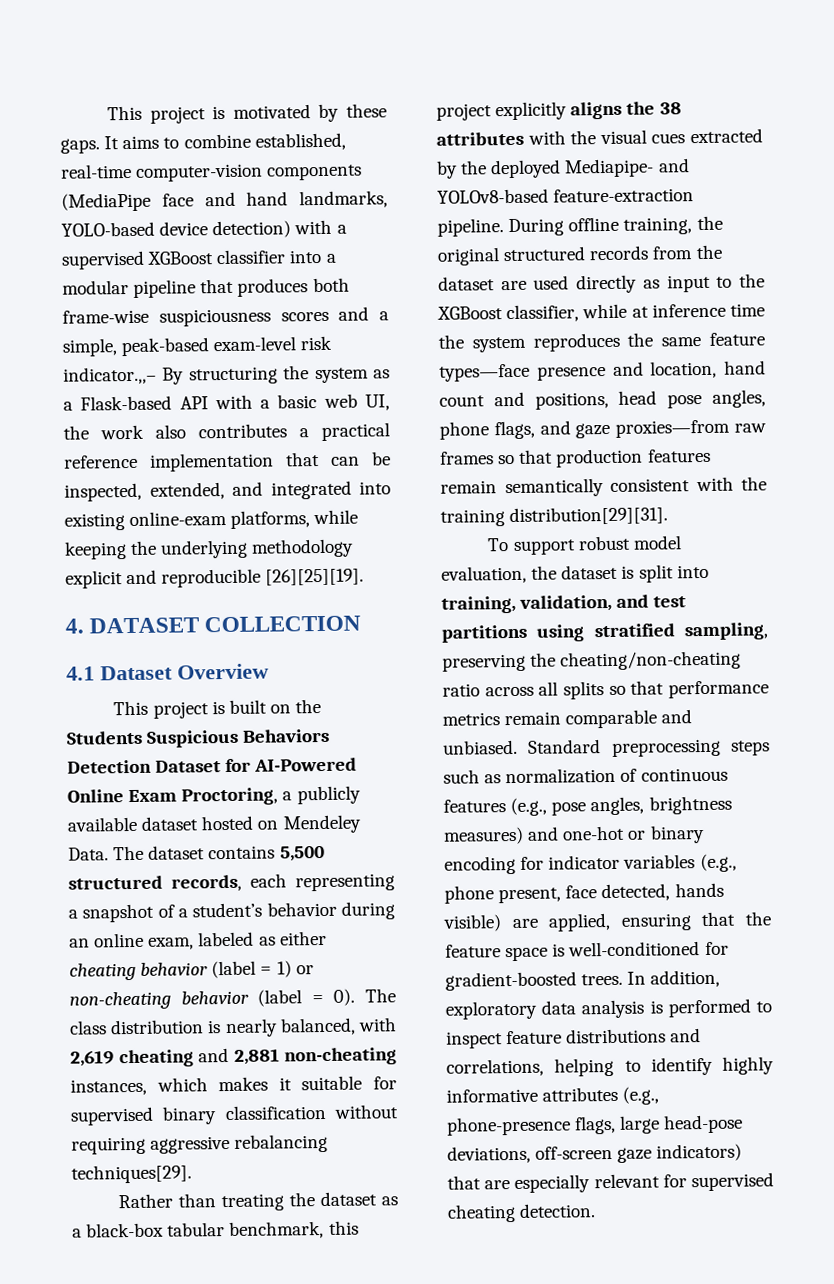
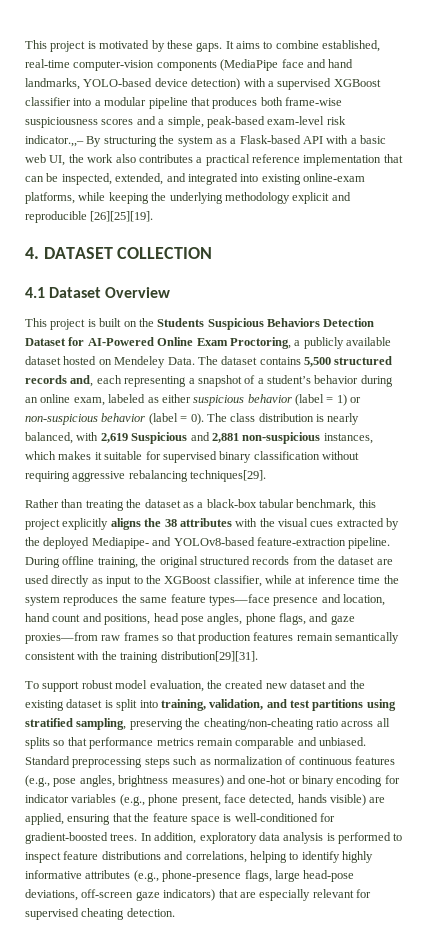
- The dataset contains 5,500 structured records, each representing a snapshot of a student’s behavior during an online exam, labeled as either cheating behavior (label = 1) or non-cheating behavior (label = 0).
+ The dataset contains 5,500 structured records and, each representing a snapshot of a student’s behavior during an online exam, labeled as either suspicious behavior (label = 1) or non-suspicious behavior (label = 0).
- The class distribution is nearly balanced, with 2,619 cheating and 2,881 non-cheating instances, which makes it suitable for supervised binary classification without requiring aggressive rebalancing techniques[29].
+ The class distribution is nearly balanced, with 2,619 Suspicious and 2,881 non-suspicious instances, which makes it suitable for supervised binary classification without requiring aggressive rebalancing techniques[29].
- To support robust model evaluation, the dataset is split into training, validation, and test partitions using stratified sampling, preserving the cheating/non-cheating ratio across all splits so that performance metrics remain comparable and unbiased.
+ To support robust model evaluation, the created new dataset and the existing dataset is split into training, validation, and test partitions using stratified sampling, preserving the cheating/non-cheating ratio across all splits so that performance metrics remain comparable and unbiased.

